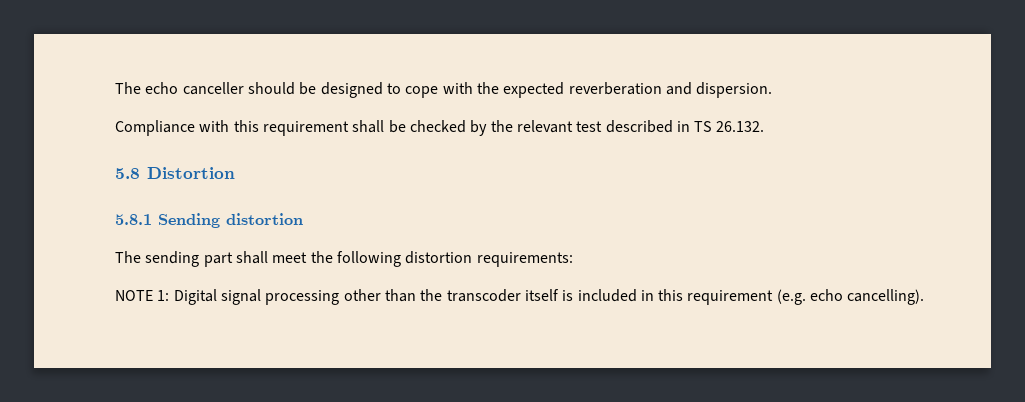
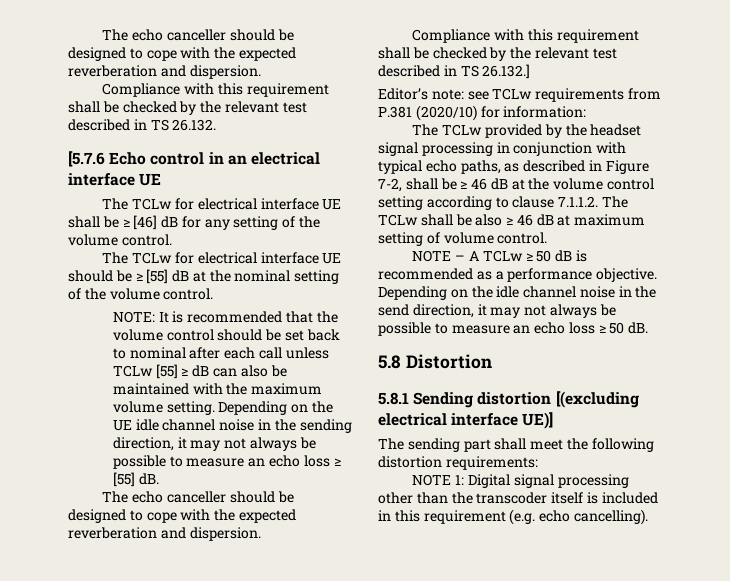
+ [5.7.6 Echo control in an electrical interface UE
+ The TCLw for electrical interface UE shall be ≥ [46] dB for any setting of the volume control.
+ The TCLw for electrical interface UE should be ≥ [55] dB at the nominal setting of the volume control.
+ NOTE: It is recommended that the volume control should be set back to nominal after each call unless TCLw [55] ≥ dB can also be maintained with the maximum volume setting. Depending on the UE idle channel noise in the sending direction, it may not always be possible to measure an echo loss ≥ [55] dB.
+ The echo canceller should be designed to cope with the expected reverberation and dispersion.
+ Compliance with this requirement shall be checked by the relevant test described in TS 26.132.]
+ Editor’s note: see TCLw requirements from P.381 (2020/10) for information:
+ The TCLw provided by the headset signal processing in conjunction with typical echo paths, as described in Figure 7-2, shall be ≥ 46 dB at the volume control setting according to clause 7.1.1.2. The TCLw shall be also ≥ 46 dB at maximum setting of volume control.
+ NOTE – A TCLw ≥ 50 dB is recommended as a performance objective. Depending on the idle channel noise in the send direction, it may not always be possible to measure an echo loss ≥ 50 dB.
- 5.8.1 Sending distortion
+ 5.8.1 Sending distortion [(excluding electrical interface UE)]

